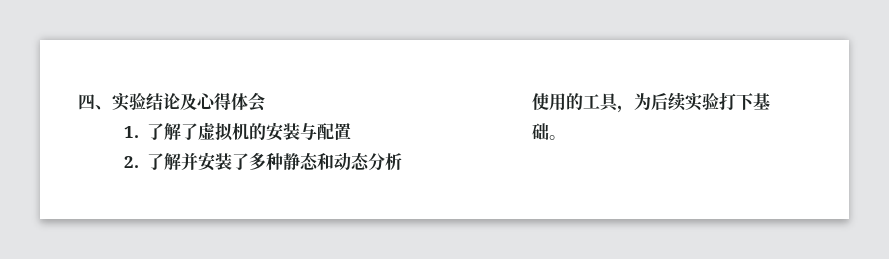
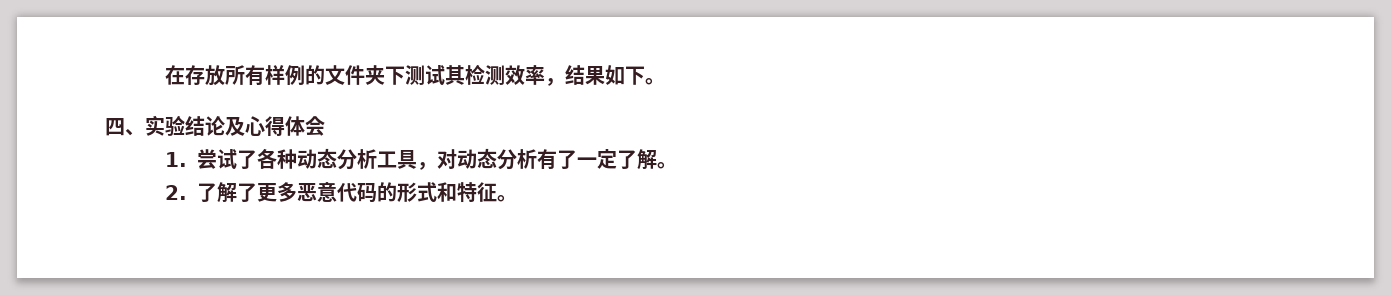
+ 在存放所有样例的文件夹下测试其检测效率，结果如下。
- 1.了解了虚拟机的安装与配置
- 2.了解并安装了多种静态和动态分析使用的工具，为后续实验打下基础。
+ 1.尝试了各种动态分析工具，对动态分析有了一定了解。
+ 2.了解了更多恶意代码的形式和特征。

